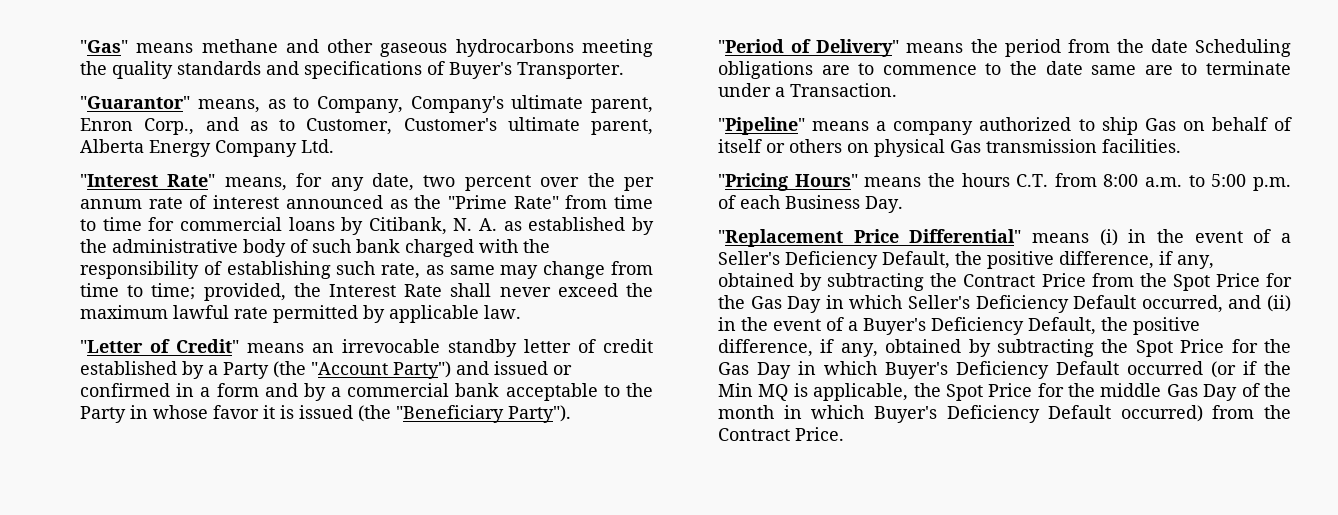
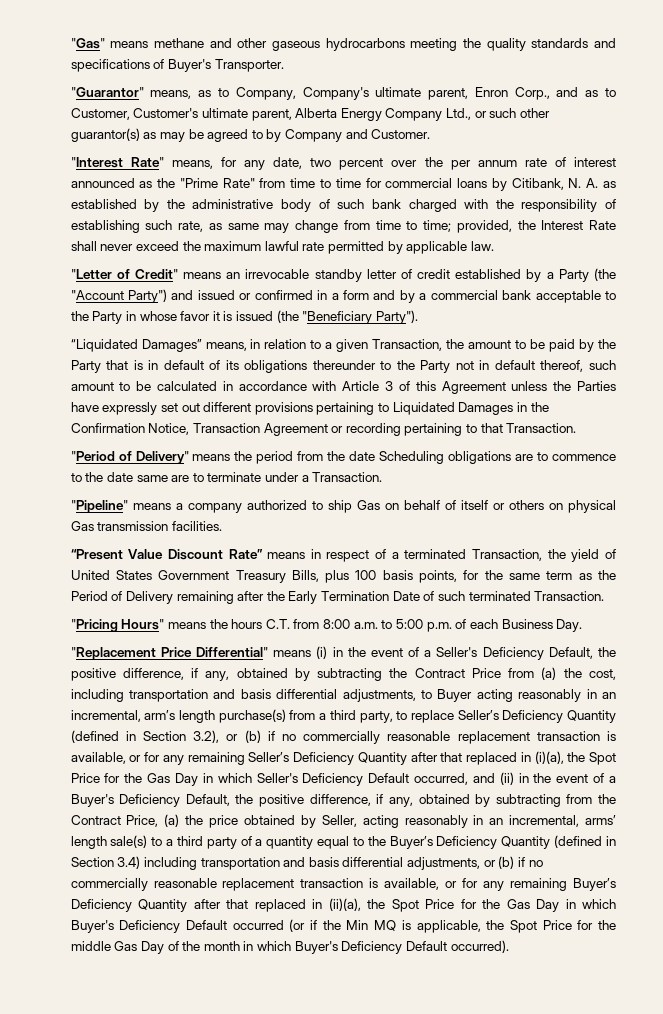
- "Guarantor" means, as to Company, Company's ultimate parent, Enron Corp., and as to Customer, Customer's ultimate parent, Alberta Energy Company Ltd.
+ "Guarantor" means, as to Company, Company's ultimate parent, Enron Corp., and as to Customer, Customer's ultimate parent, Alberta Energy Company Ltd., or such other guarantor(s) as may be agreed to by Company and Customer.
+ “Liquidated Damages” means, in relation to a given Transaction, the amount to be paid by the Party that is in default of its obligations thereunder to the Party not in default thereof, such amount to be calculated in accordance with Article 3 of this Agreement unless the Parties have expressly set out different provisions pertaining to Liquidated Damages in the Confirmation Notice, Transaction Agreement or recording pertaining to that Transaction.
+ “Present Value Discount Rate” means in respect of a terminated Transaction, the yield of United States Government Treasury Bills, plus 100 basis points, for the same term as the Period of Delivery remaining after the Early Termination Date of such terminated Transaction.
- "Replacement Price Differential" means (i) in the event of a Seller's Deficiency Default, the positive difference, if any, obtained by subtracting the Contract Price from the Spot Price for the Gas Day in which Seller's Deficiency Default occurred, and (ii) in the event of a Buyer's Deficiency Default, the positive difference, if any, obtained by subtracting the Spot Price for the Gas Day in which Buyer's Deficiency Default occurred (or if the Min MQ is applicable, the Spot Price for the middle Gas Day of the month in which Buyer's Deficiency Default occurred) from the Contract Price.
+ "Replacement Price Differential" means (i) in the event of a Seller's Deficiency Default, the positive difference, if any, obtained by subtracting the Contract Price from (a) the cost, including transportation and basis differential adjustments, to Buyer acting reasonably in an incremental, arm’s length purchase(s) from a third party, to replace Seller’s Deficiency Quantity (defined in Section 3.2), or (b) if no commercially reasonable replacement transaction is available, or for any remaining Seller’s Deficiency Quantity after that replaced in (i)(a), the Spot Price for the Gas Day in which Seller's Deficiency Default occurred, and (ii) in the event of a Buyer's Deficiency Default, the positive difference, if any, obtained by subtracting from the Contract Price, (a) the price obtained by Seller, acting reasonably in an incremental, arms’ length sale(s) to a third party of a quantity equal to the Buyer’s Deficiency Quantity (defined in Section 3.4) including transportation and basis differential adjustments, or (b) if no commercially reasonable replacement transaction is available, or for any remaining Buyer’s Deficiency Quantity after that replaced in (ii)(a), the Spot Price for the Gas Day in which Buyer's Deficiency Default occurred (or if the Min MQ is applicable, the Spot Price for the middle Gas Day of the month in which Buyer's Deficiency Default occurred).

